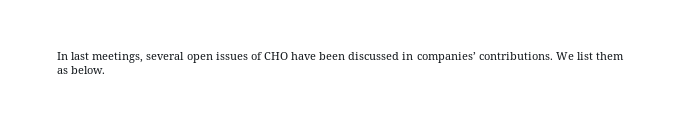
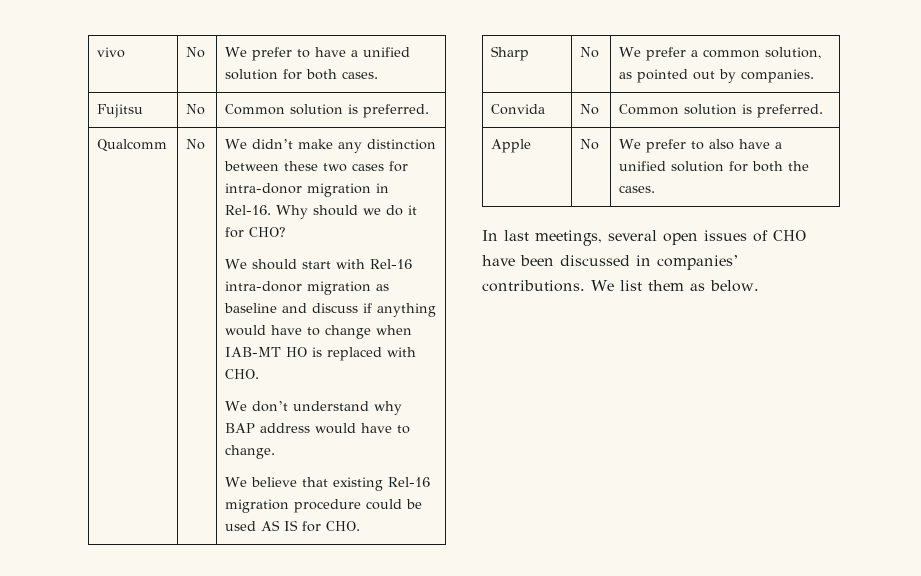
+ vivo | No | We prefer to have a unified solution for both cases.
+ Fujitsu | No | Common solution is preferred.
+ Qualcomm | No | We didn’t make any distinction between these two cases for intra-donor migration in Rel-16. Why should we do it for CHO?
+ We should start with Rel-16 intra-donor migration as baseline and discuss if anything would have to change when IAB-MT HO is replaced with CHO.
+ We don’t understand why BAP address would have to change.
+ We believe that existing Rel-16 migration procedure could be used AS IS for CHO.
+ Sharp | No | We prefer a common solution, as pointed out by companies.
+ Convida | No | Common solution is preferred.
+ Apple | No | We prefer to also have a unified solution for both the cases.

